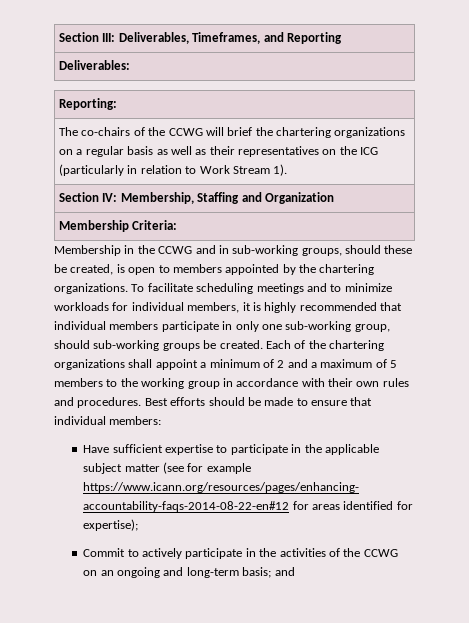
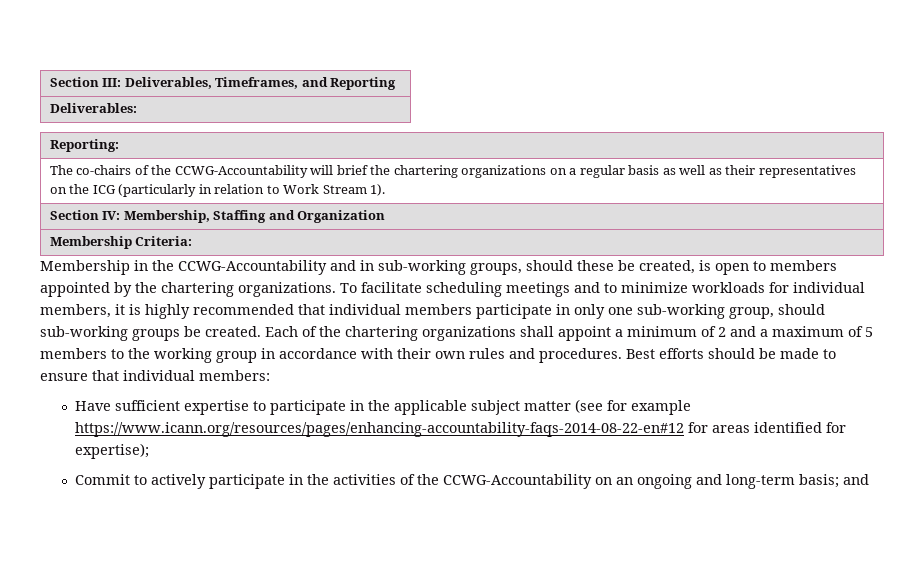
- The co-chairs of the CCWG will brief the chartering organizations on a regular basis as well as their representatives on the ICG (particularly in relation to Work Stream 1).
+ The co-chairs of the CCWG-Accountability will brief the chartering organizations on a regular basis as well as their representatives on the ICG (particularly in relation to Work Stream 1).
- Membership in the CCWG and in sub-working groups, should these be created, is open to members appointed by the chartering organizations.
+ Membership in the CCWG-Accountability and in sub-working groups, should these be created, is open to members appointed by the chartering organizations.
- Commit to actively participate in the activities of the CCWG on an ongoing and long-term basis; and
+ Commit to actively participate in the activities of the CCWG-Accountability on an ongoing and long-term basis; and

